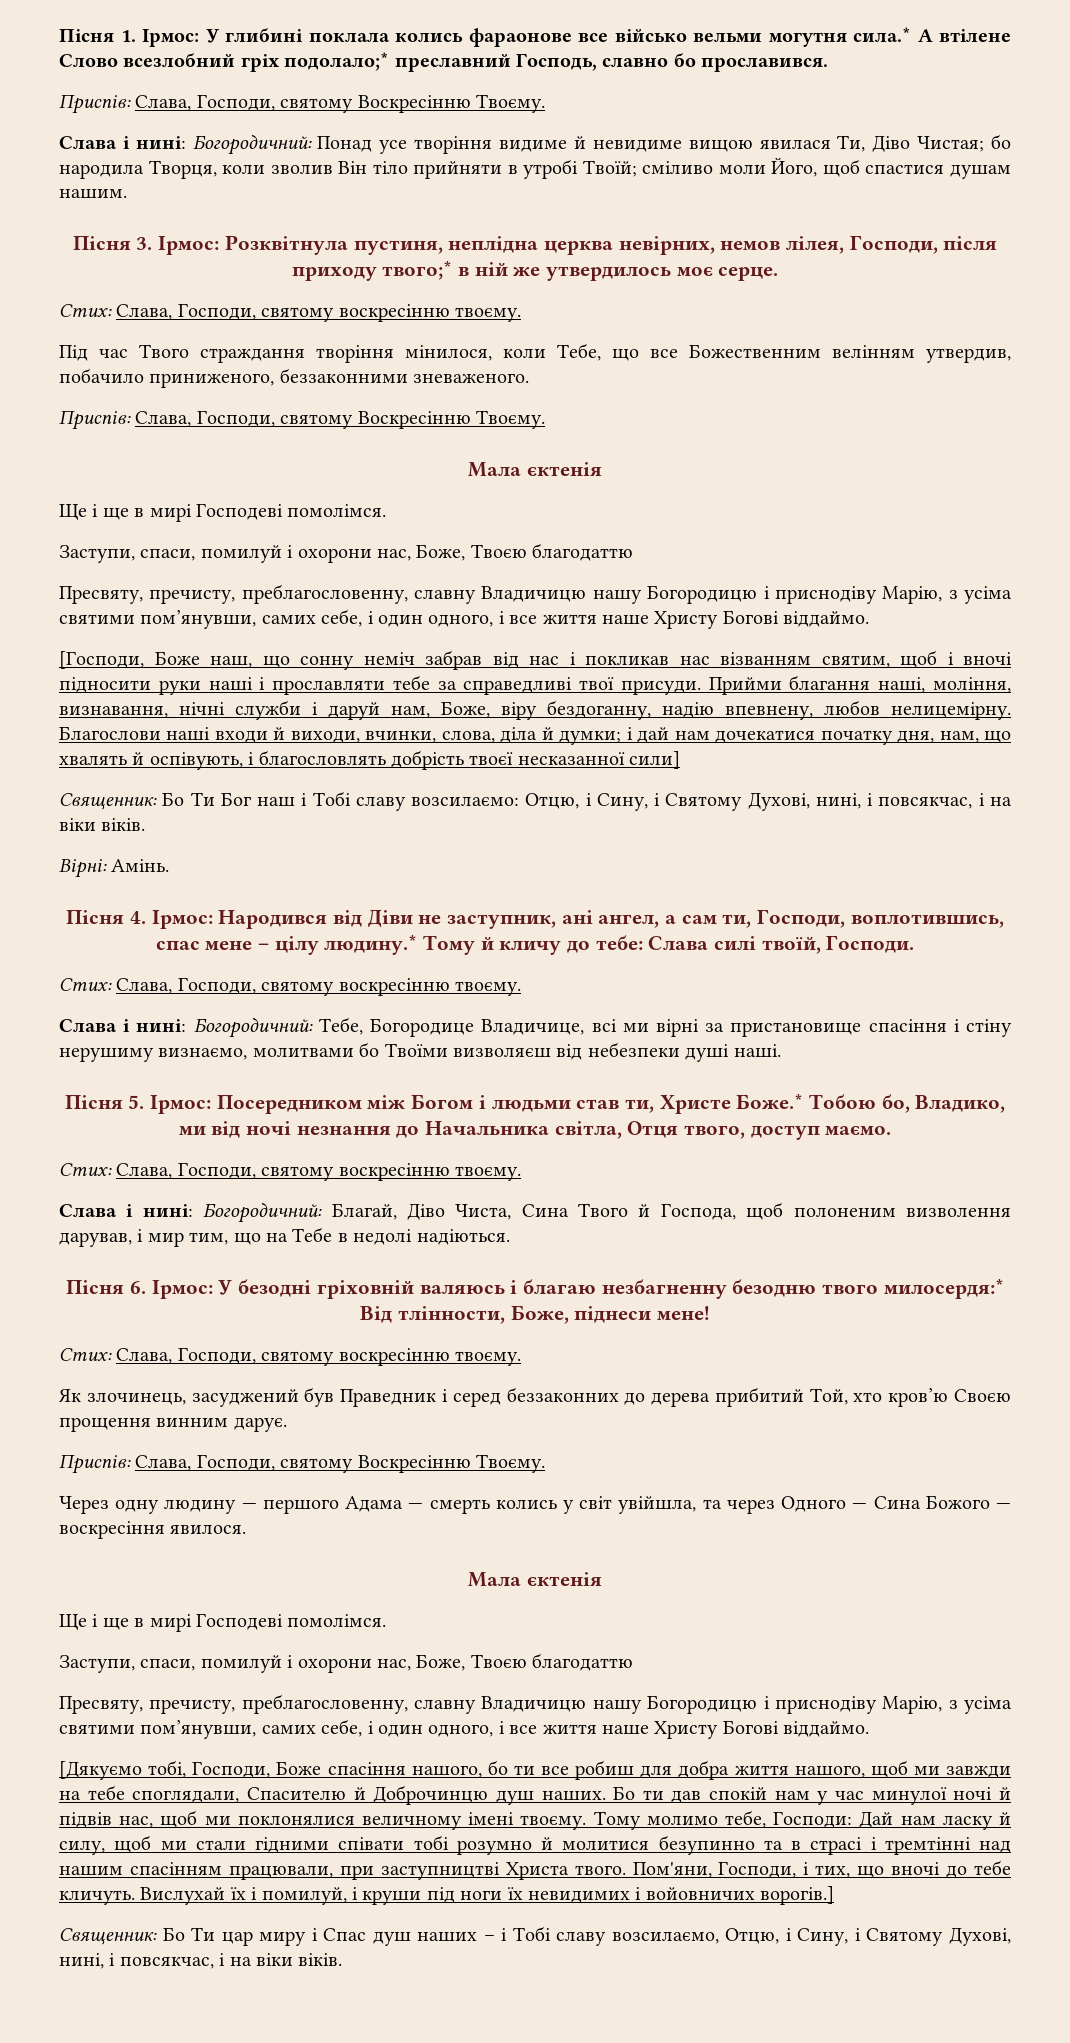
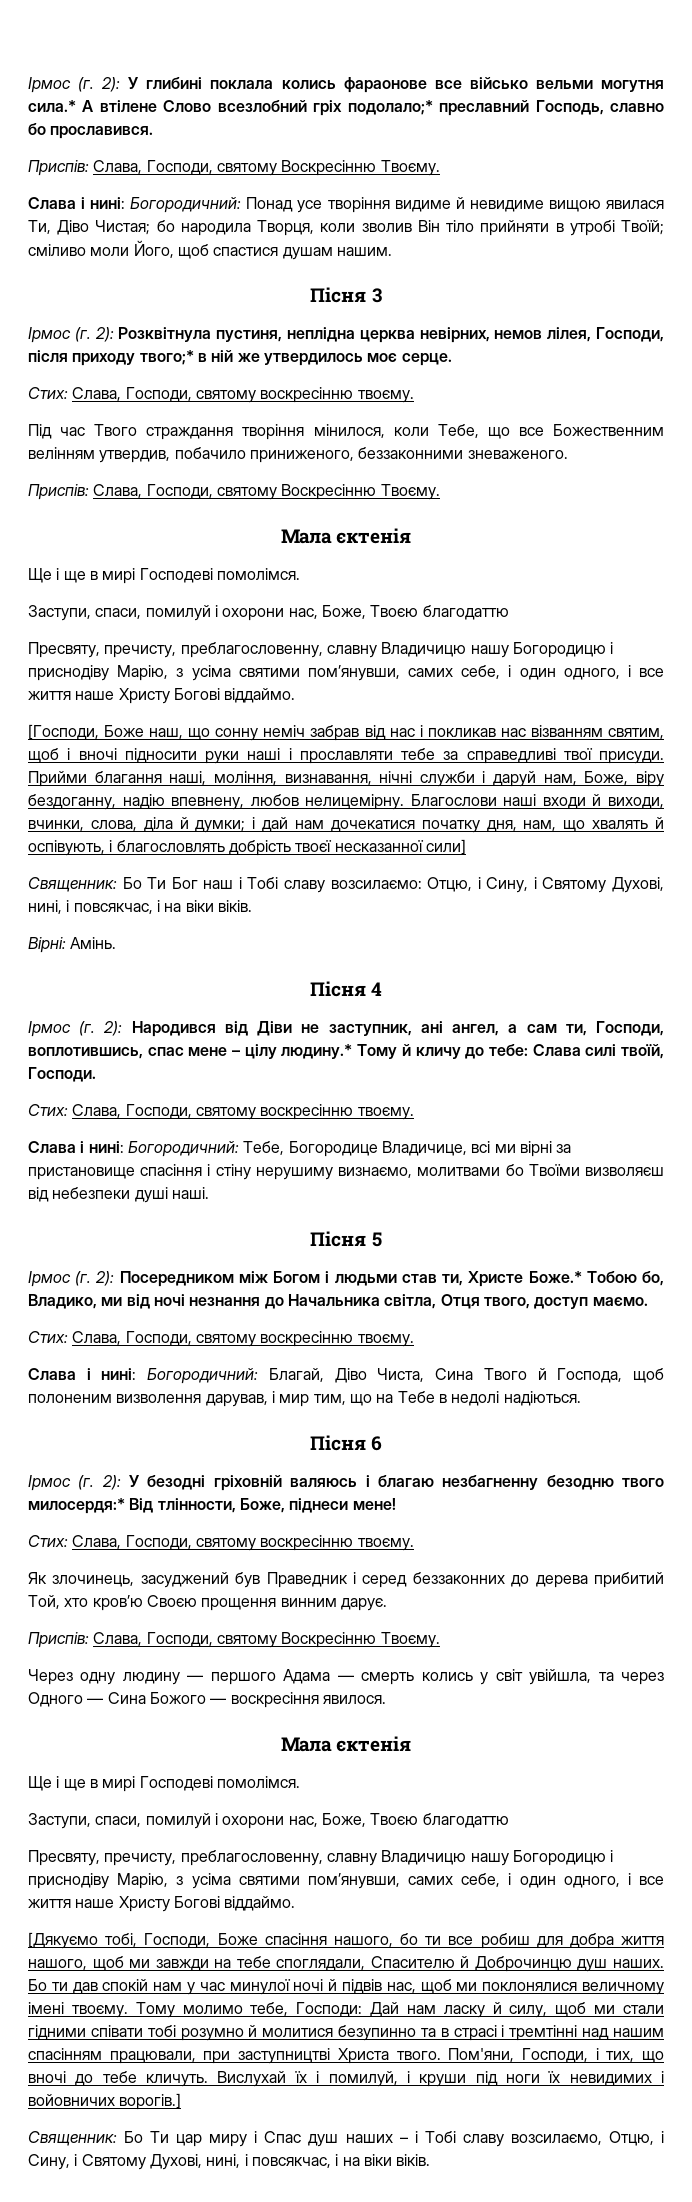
- Пісня 1. Ірмос: У глибині поклала колись фараонове все військо вельми могутня сила.* А втілене Слово всезлобний гріх подолало;* преславний Господь, славно бо прославився.
+ Ірмос (г. 2): У глибині поклала колись фараонове все військо вельми могутня сила.* А втілене Слово всезлобний гріх подолало;* преславний Господь, славно бо прославився.
- Пісня 3. Ірмос: Розквітнула пустиня, неплідна церква невірних, немов лілея, Господи, після приходу твого;* в ній же утвердилось моє серце.
+ Пісня 3
+ Ірмос (г. 2): Розквітнула пустиня, неплідна церква невірних, немов лілея, Господи, після приходу твого;* в ній же утвердилось моє серце.
- Пісня 4. Ірмос: Народився від Діви не заступник, ані ангел, а сам ти, Господи, воплотившись, спас мене – цілу людину.* Тому й кличу до тебе: Слава силі твоїй, Господи.
+ Пісня 4
+ Ірмос (г. 2): Народився від Діви не заступник, ані ангел, а сам ти, Господи, воплотившись, спас мене – цілу людину.* Тому й кличу до тебе: Слава силі твоїй, Господи.
- Пісня 5. Ірмос: Посередником між Богом і людьми став ти, Христе Боже.* Тобою бо, Владико, ми від ночі незнання до Начальника світла, Отця твого, доступ маємо.
+ Пісня 5
+ Ірмос (г. 2): Посередником між Богом і людьми став ти, Христе Боже.* Тобою бо, Владико, ми від ночі незнання до Начальника світла, Отця твого, доступ маємо.
- Пісня 6. Ірмос: У безодні гріховній валяюсь і благаю незбагненну безодню твого милосердя:* Від тлінности, Боже, піднеси мене!
+ Пісня 6
+ Ірмос (г. 2): У безодні гріховній валяюсь і благаю незбагненну безодню твого милосердя:* Від тлінности, Боже, піднеси мене!

